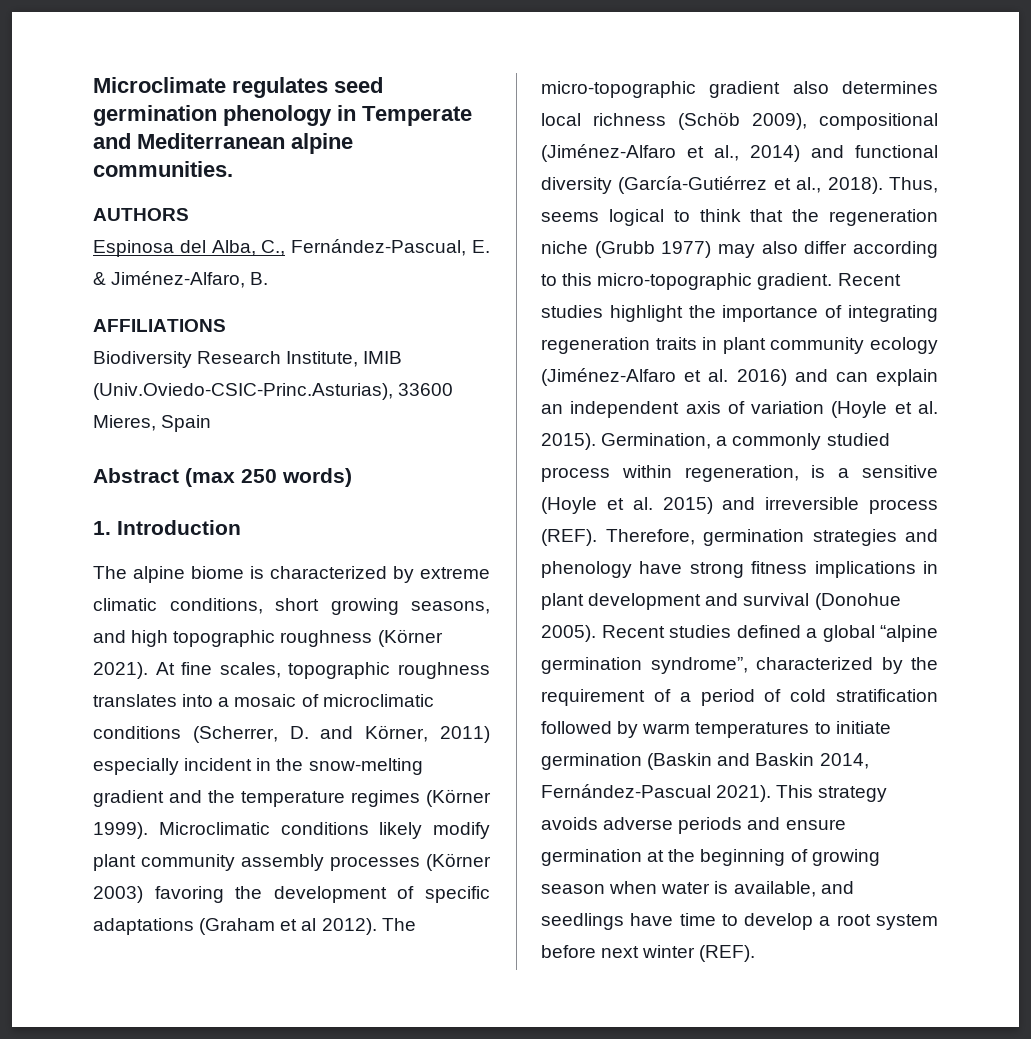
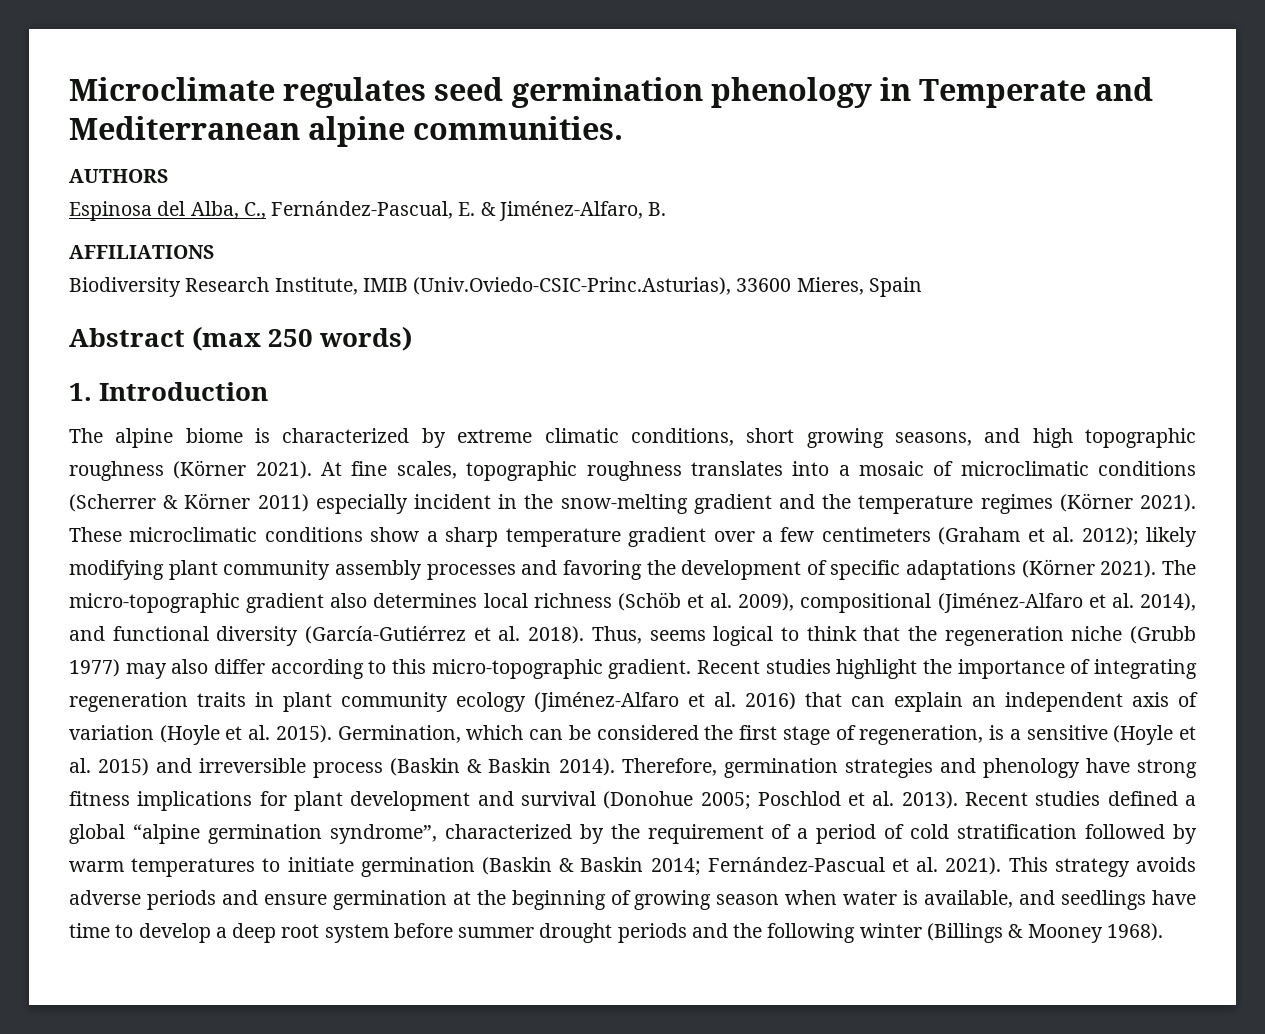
- At fine scales, topographic roughness translates into a mosaic of microclimatic conditions (Scherrer, D. and Körner, 2011) especially incident in the snow-melting gradient and the temperature regimes (Körner 1999). Microclimatic conditions likely modify plant community assembly processes (Körner 2003) favoring the development of specific adaptations (Graham et al 2012).
+ At fine scales, topographic roughness translates into a mosaic of microclimatic conditions (Scherrer & Körner 2011) especially incident in the snow-melting gradient and the temperature regimes (Körner 2021). These microclimatic conditions show a sharp temperature gradient over a few centimeters (Graham et al. 2012); likely modifying plant community assembly processes and favoring the development of specific adaptations (Körner 2021).
- The micro-topographic gradient also determines local richness (Schöb 2009), compositional (Jiménez-Alfaro et al., 2014) and functional diversity (García-Gutiérrez et al., 2018).
+ The micro-topographic gradient also determines local richness (Schöb et al. 2009), compositional (Jiménez-Alfaro et al. 2014), and functional diversity (García-Gutiérrez et al. 2018).
- Recent studies highlight the importance of integrating regeneration traits in plant community ecology (Jiménez-Alfaro et al. 2016) and can explain an independent axis of variation (Hoyle et al. 2015).
+ Recent studies highlight the importance of integrating regeneration traits in plant community ecology (Jiménez-Alfaro et al. 2016) that can explain an independent axis of variation (Hoyle et al. 2015).
- Germination, a commonly studied process within regeneration, is a sensitive (Hoyle et al. 2015) and irreversible process (REF).
+ Germination, which can be considered the first stage of regeneration, is a sensitive (Hoyle et al. 2015) and irreversible process (Baskin & Baskin 2014).
- Therefore, germination strategies and phenology have strong fitness implications in plant development and survival (Donohue 2005).
+ Therefore, germination strategies and phenology have strong fitness implications for plant development and survival (Donohue 2005; Poschlod et al. 2013).
- Recent studies defined a global “alpine germination syndrome”, characterized by the requirement of a period of cold stratification followed by warm temperatures to initiate germination (Baskin and Baskin 2014, Fernández-Pascual 2021).
+ Recent studies defined a global “alpine germination syndrome”, characterized by the requirement of a period of cold stratification followed by warm temperatures to initiate germination (Baskin & Baskin 2014; Fernández-Pascual et al. 2021).
- This strategy avoids adverse periods and ensure germination at the beginning of growing season when water is available, and seedlings have time to develop a root system before next winter (REF).
+ This strategy avoids adverse periods and ensure germination at the beginning of growing season when water is available, and seedlings have time to develop a deep root system before summer drought periods and the following winter (Billings & Mooney 1968).

